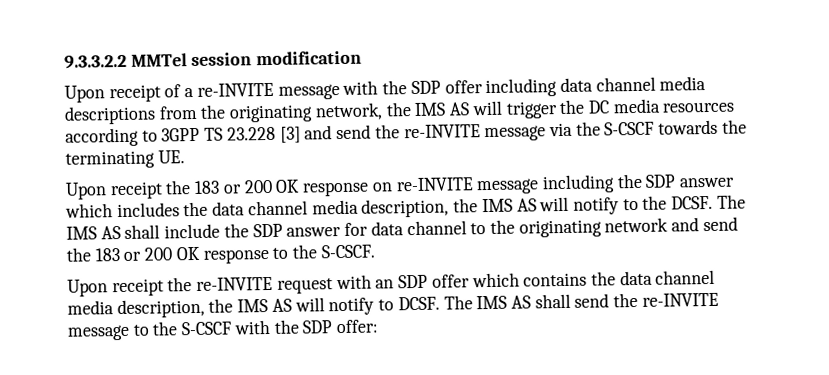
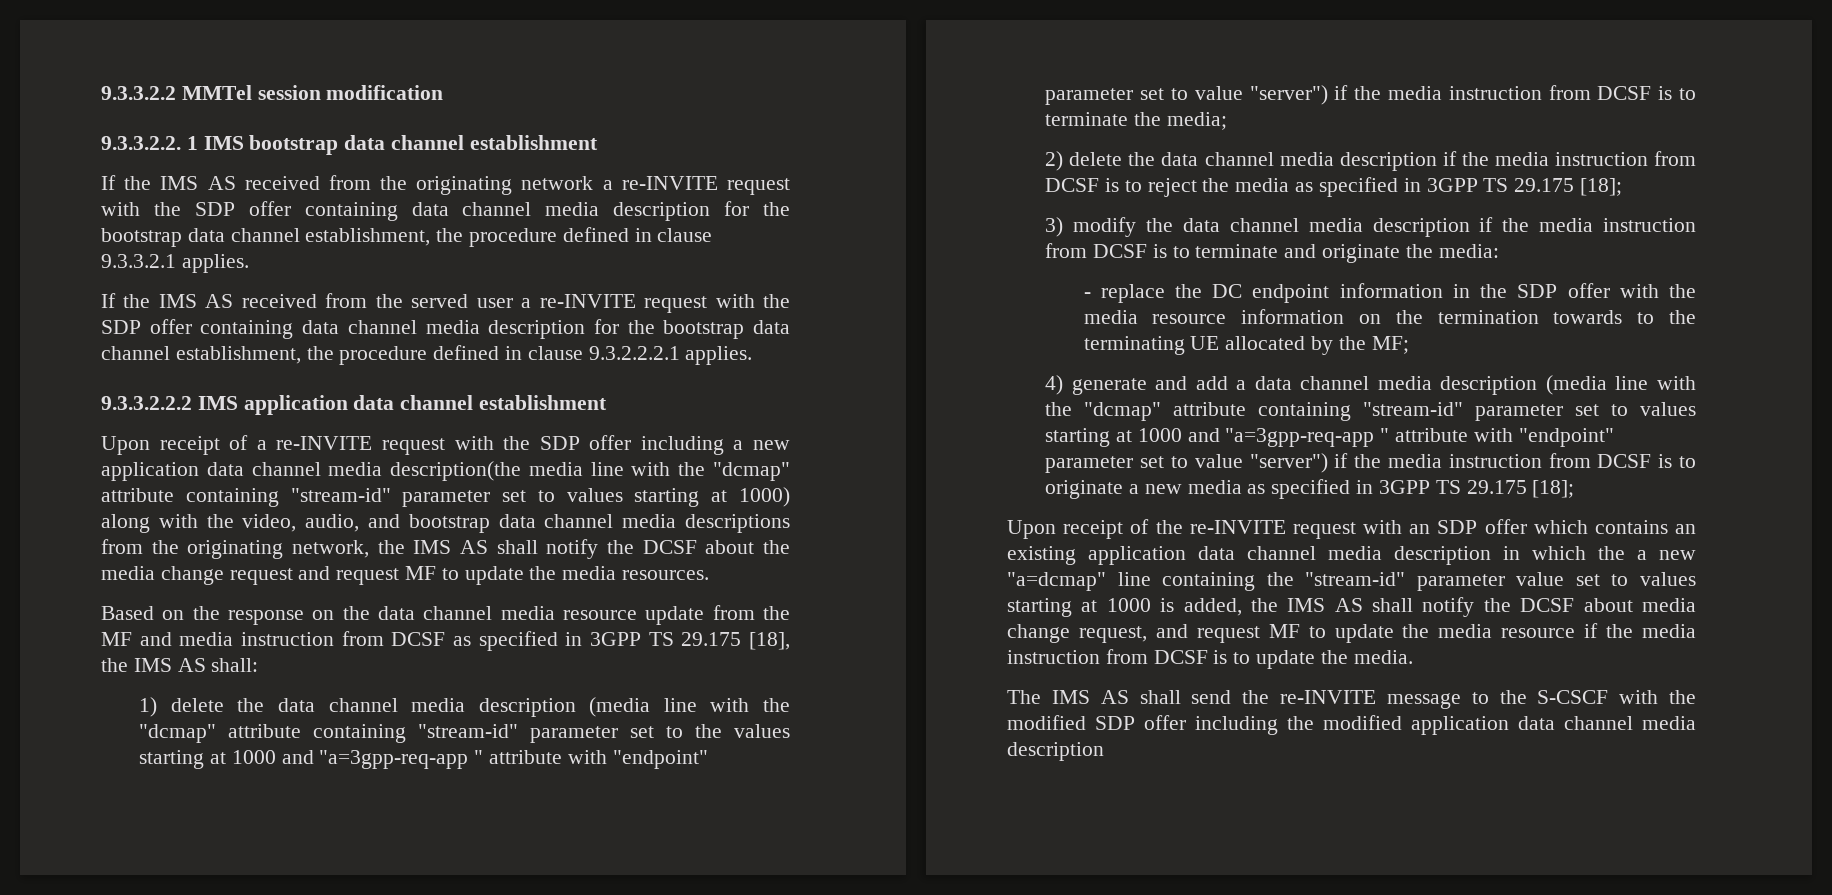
+ 9.3.3.2.2. 1 IMS bootstrap data channel establishment
+ If the IMS AS received from the originating network a re-INVITE request with the SDP offer containing data channel media description for the bootstrap data channel establishment, the procedure defined in clause 9.3.3.2.1 applies.
+ If the IMS AS received from the served user a re-INVITE request with the SDP offer containing data channel media description for the bootstrap data channel establishment, the procedure defined in clause 9.3.2.2.2.1 applies.
+ 9.3.3.2.2.2 IMS application data channel establishment
- Upon receipt of a re-INVITE message with the SDP offer including data channel media descriptions from the originating network, the IMS AS will trigger the DC media resources according to 3GPP TS 23.228 [3] and send the re-INVITE message via the S-CSCF towards the terminating UE.
- Upon receipt the 183 or 200 OK response on re-INVITE message including the SDP answer which includes the data channel media description, the IMS AS will notify to the DCSF. The IMS AS shall include the SDP answer for data channel to the originating network and send the 183 or 200 OK response to the S-CSCF.
- Upon receipt the re-INVITE request with an SDP offer which contains the data channel media description, the IMS AS will notify to DCSF. The IMS AS shall send the re-INVITE message to the S-CSCF with the SDP offer:
+ Upon receipt of a re-INVITE request with the SDP offer including a new application data channel media description(the media line with the "dcmap" attribute containing "stream-id" parameter set to values starting at 1000) along with the video, audio, and bootstrap data channel media descriptions from the originating network, the IMS AS shall notify the DCSF about the media change request and request MF to update the media resources.
+ Based on the response on the data channel media resource update from the MF and media instruction from DCSF as specified in 3GPP TS 29.175 [18], the IMS AS shall:
+ 1) delete the data channel media description (media line with the "dcmap" attribute containing "stream-id" parameter set to the values starting at 1000 and "a=3gpp-req-app " attribute with "endpoint" parameter set to value "server") if the media instruction from DCSF is to terminate the media;
+ 2) delete the data channel media description if the media instruction from DCSF is to reject the media as specified in 3GPP TS 29.175 [18];
+ 3) modify the data channel media description if the media instruction from DCSF is to terminate and originate the media:
+ - replace the DC endpoint information in the SDP offer with the media resource information on the termination towards to the terminating UE allocated by the MF;
+ 4) generate and add a data channel media description (media line with the "dcmap" attribute containing "stream-id" parameter set to values starting at 1000 and "a=3gpp-req-app " attribute with "endpoint" parameter set to value "server") if the media instruction from DCSF is to originate a new media as specified in 3GPP TS 29.175 [18];
+ Upon receipt of the re-INVITE request with an SDP offer which contains an existing application data channel media description in which the a new "a=dcmap" line containing the "stream-id" parameter value set to values starting at 1000 is added, the IMS AS shall notify the DCSF about media change request, and request MF to update the media resource if the media instruction from DCSF is to update the media.
+ The IMS AS shall send the re-INVITE message to the S-CSCF with the modified SDP offer including the modified application data channel media description

